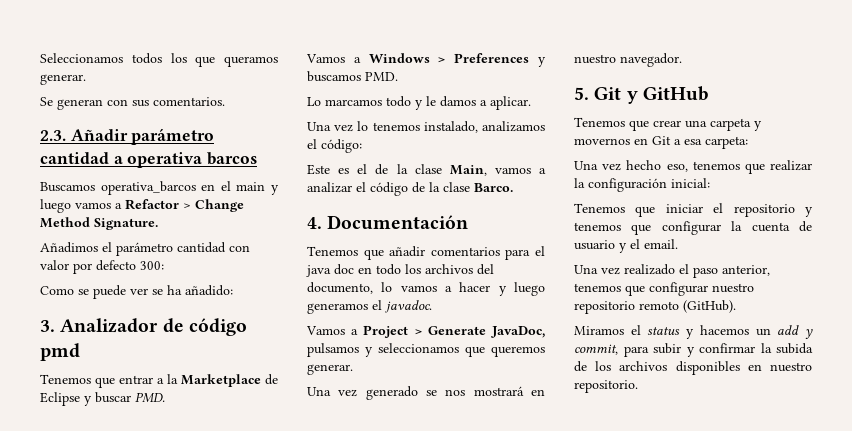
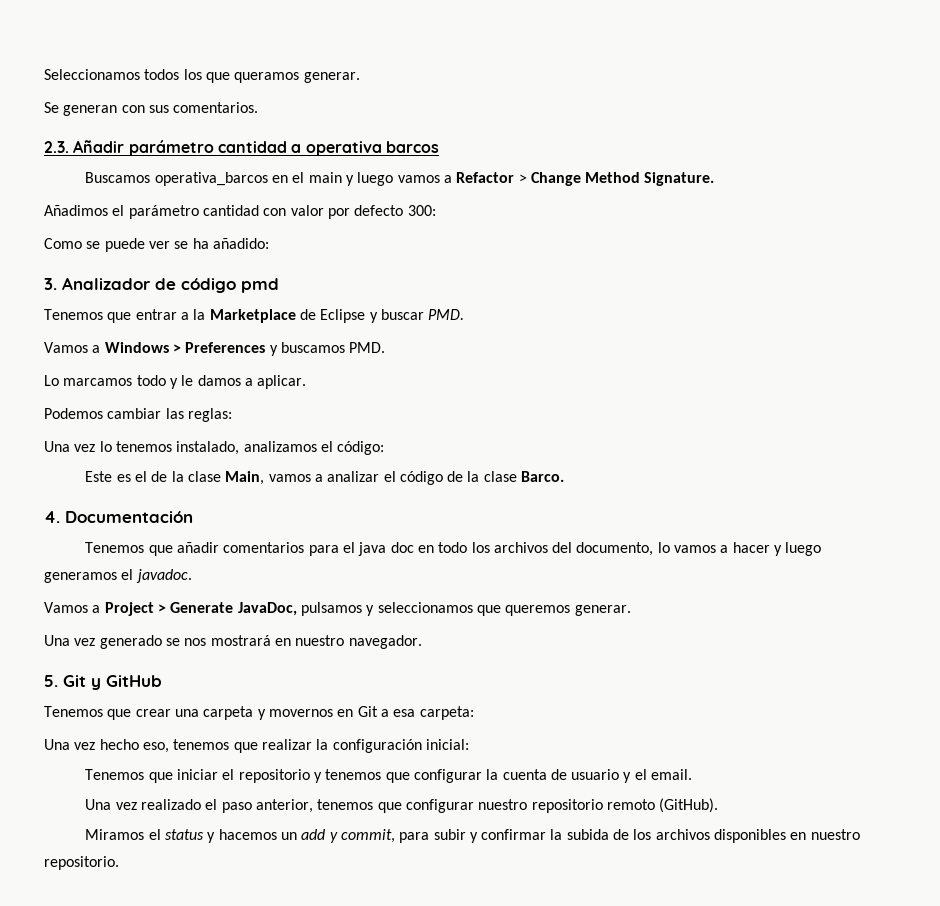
+ Podemos cambiar las reglas:

